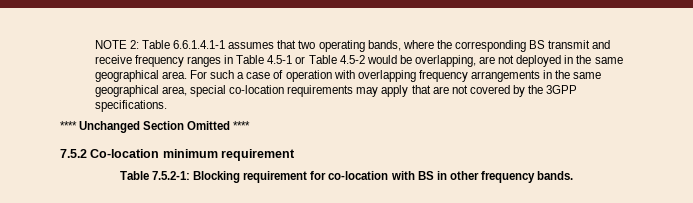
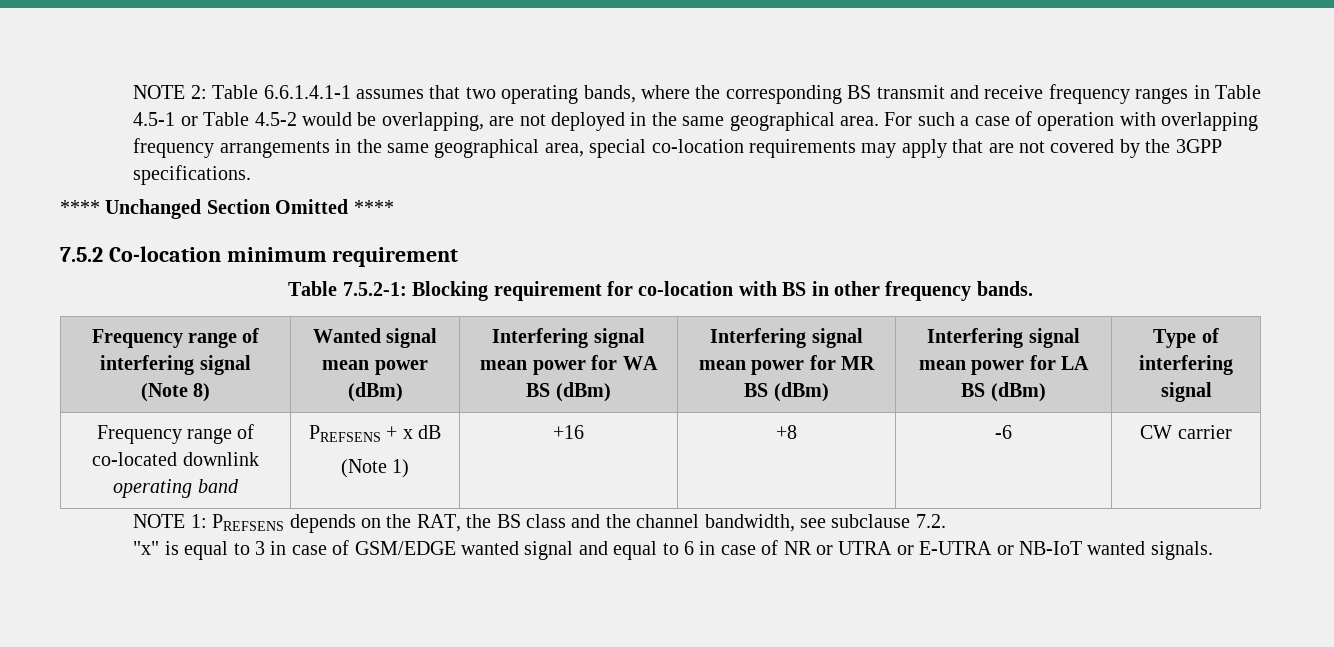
+ Frequency range of interfering signal
+ (Note 8) | Wanted signal mean power (dBm) | Interfering signal mean power for WA BS (dBm) | Interfering signal mean power for MR BS (dBm) | Interfering signal mean power for LA BS (dBm) | Type of interfering signal
+ Frequency range of co-located downlink operating band | PREFSENS + x dB
+ (Note 1) | +16 | +8 | -6 | CW carrier
+ NOTE 1: PREFSENS depends on the RAT, the BS class and the channel bandwidth, see subclause 7.2.
+ "x" is equal to 3 in case of GSM/EDGE wanted signal and equal to 6 in case of NR or UTRA or E-UTRA or NB-IoT wanted signals.

